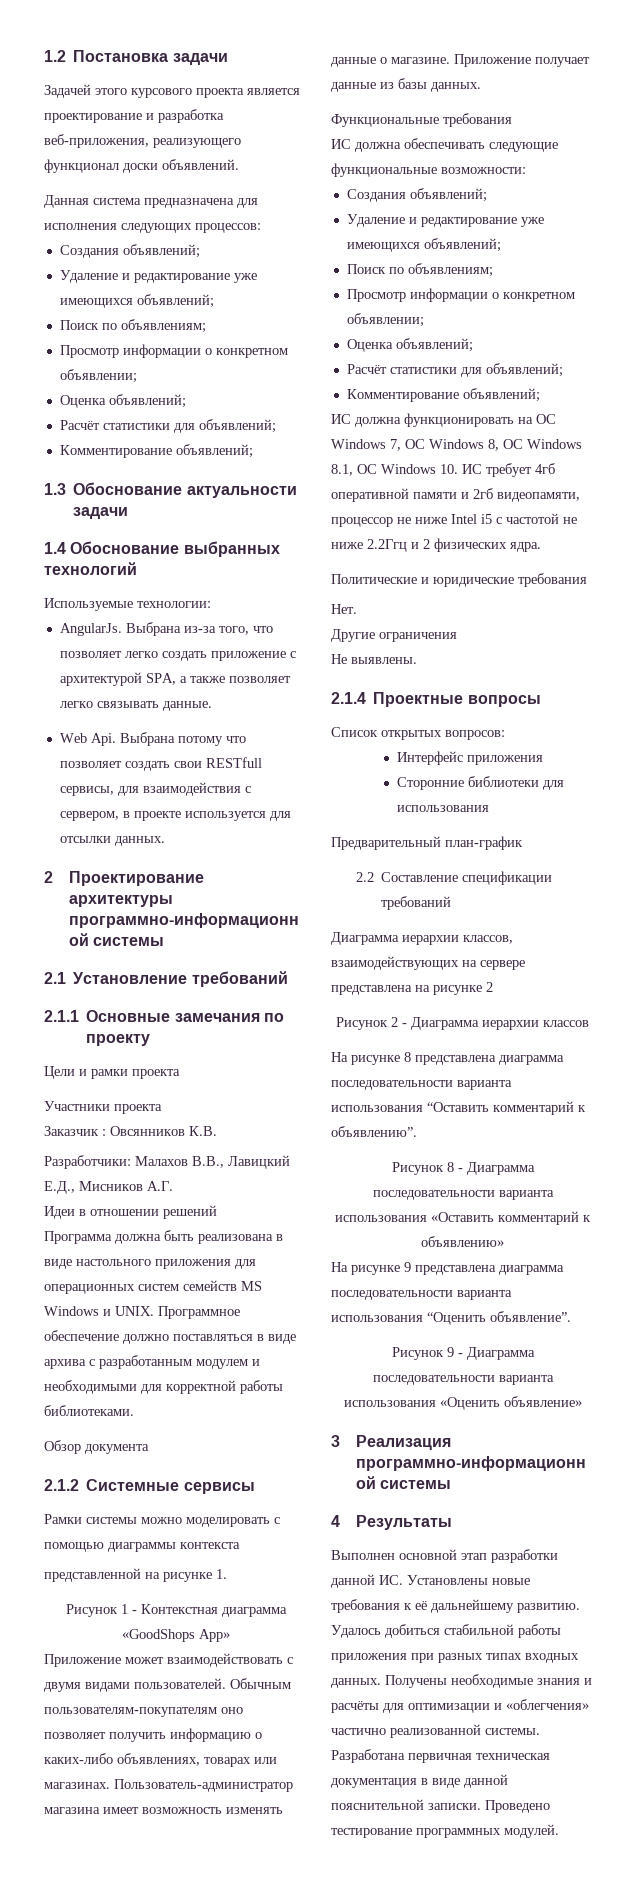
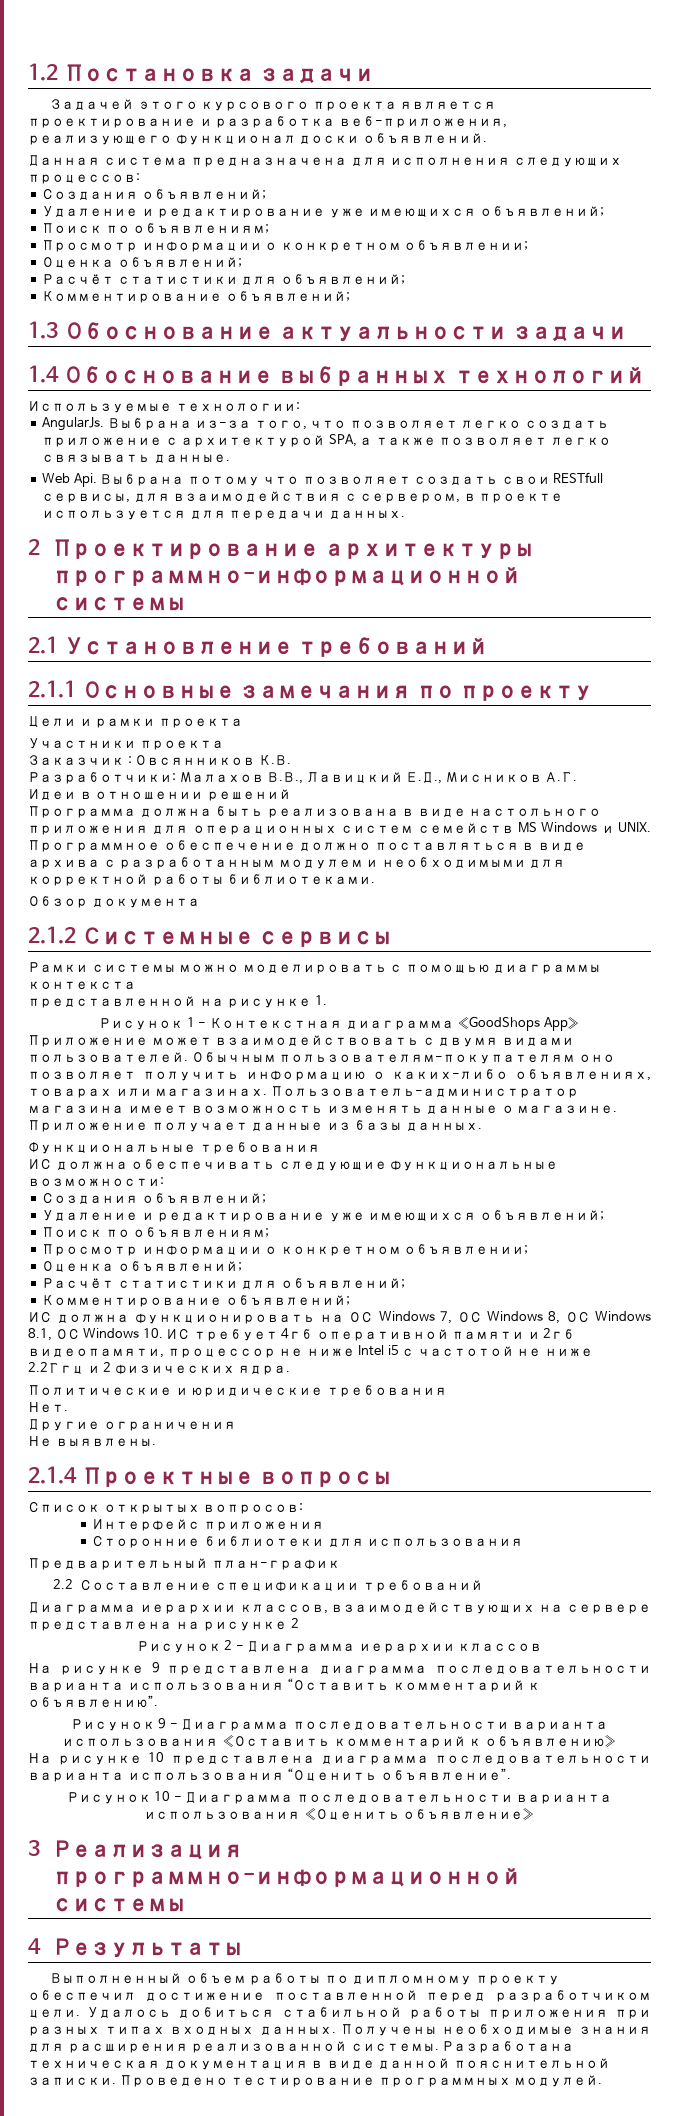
- Web Api. Выбрана потому что позволяет создать свои RESTfull сервисы, для взаимодействия с сервером, в проекте используется для отсылки данных.
+ Web Api. Выбрана потому что позволяет создать свои RESTfull сервисы, для взаимодействия с сервером, в проекте используется для передачи данных.
- На рисунке 8 представлена диаграмма последовательности варианта использования “Оставить комментарий к объявлению”.
+ На рисунке 9 представлена диаграмма последовательности варианта использования “Оставить комментарий к объявлению”.
- Рисунок 8 - Диаграмма последовательности варианта использования «Оставить комментарий к объявлению»
+ Рисунок 9 - Диаграмма последовательности варианта использования «Оставить комментарий к объявлению»
- На рисунке 9 представлена диаграмма последовательности варианта использования “Оценить объявление”.
+ На рисунке 10 представлена диаграмма последовательности варианта использования “Оценить объявление”.
- Рисунок 9 - Диаграмма последовательности варианта использования «Оценить объявление»
+ Рисунок 10 - Диаграмма последовательности варианта использования «Оценить объявление»
- Выполнен основной этап разработки данной ИС. Установлены новые требования к её дальнейшему развитию.
+ Выполненный объем работы по дипломному проекту обеспечил достижение поставленной перед разработчиком цели.
- Получены необходимые знания и расчёты для оптимизации и «облегчения» частично реализованной системы.
+ Получены необходимые знания для расширения реализованной системы.
- Разработана первичная техническая документация в виде данной пояснительной записки.
+ Разработана техническая документация в виде данной пояснительной записки.

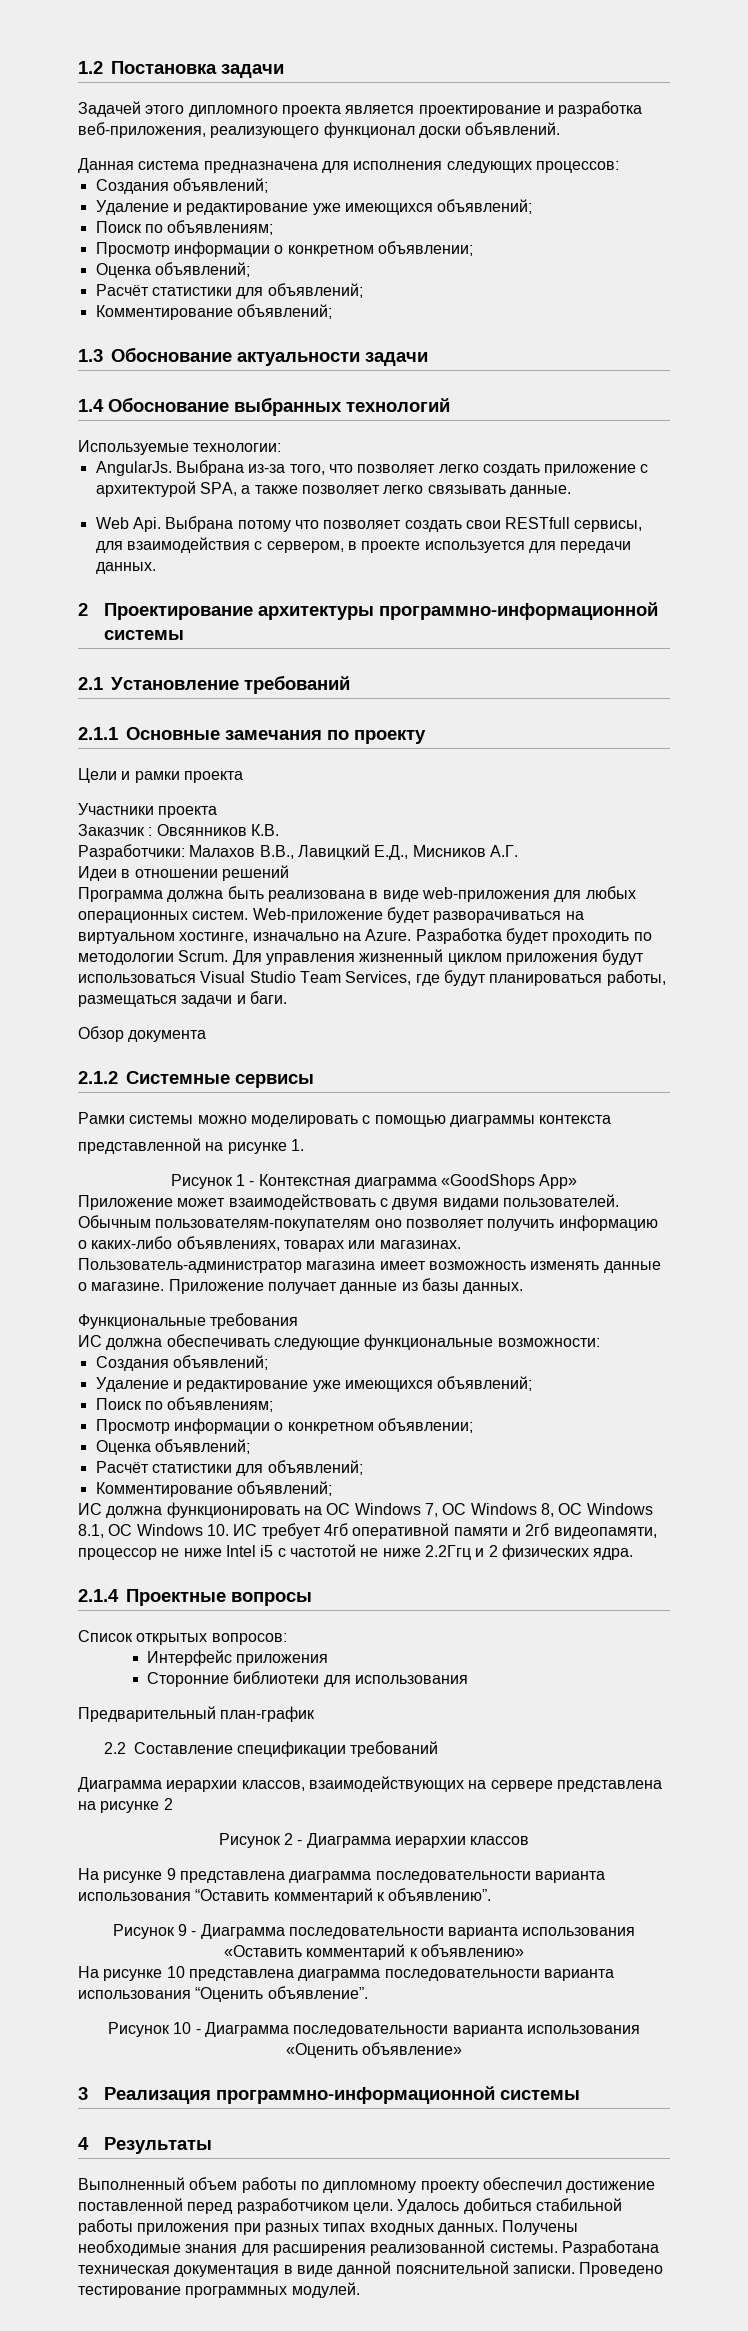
- Задачей этого курсового проекта является проектирование и разработка веб-приложения, реализующего функционал доски объявлений.
+ Задачей этого дипломного проекта является проектирование и разработка веб-приложения, реализующего функционал доски объявлений.
- Программа должна быть реализована в виде настольного приложения для операционных систем семейств MS Windows и UNIX. Программное обеспечение должно поставляться в виде архива с разработанным модулем и необходимыми для корректной работы библиотеками.
+ Программа должна быть реализована в виде web-приложения для любых операционных систем. Web-приложение будет разворачиваться на виртуальном хостинге, изначально на Azure. Разработка будет проходить по методологии Scrum. Для управления жизненный циклом приложения будут использоваться Visual Studio Team Services, где будут планироваться работы, размещаться задачи и баги.
- Политические и юридические требования
- Нет.
- Другие ограничения
- Не выявлены.

